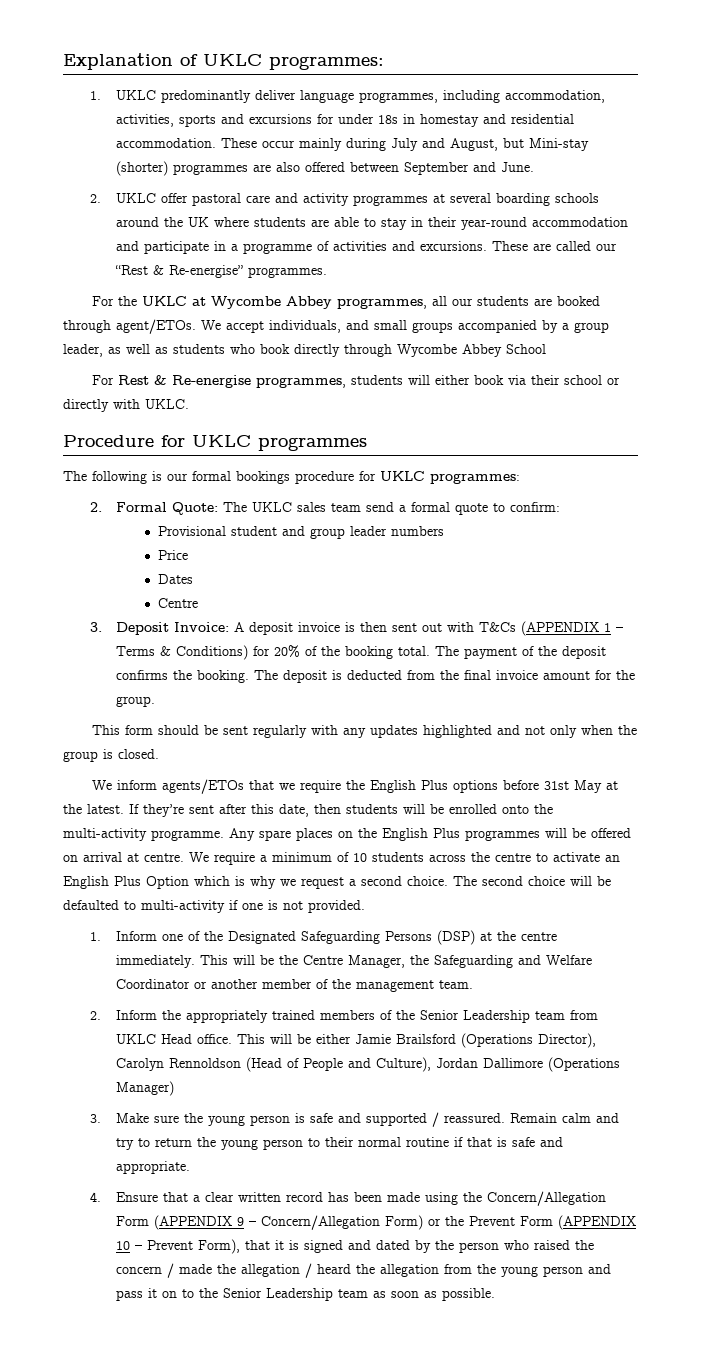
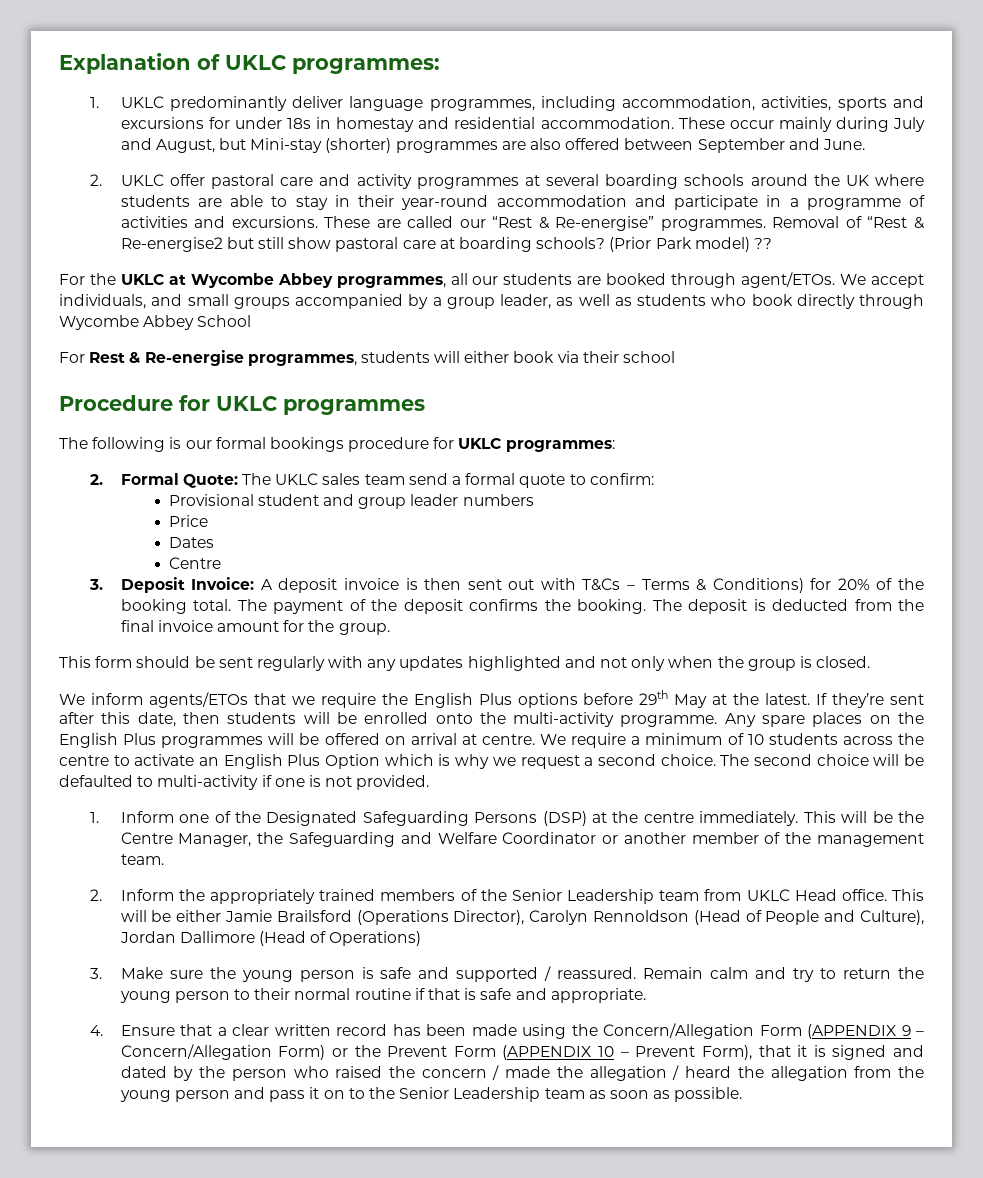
+ Removal of “Rest & Re-energise2 but still show pastoral care at boarding schools? (Prior Park model) ??
- For Rest & Re-energise programmes, students will either book via their school or directly with UKLC.
+ For Rest & Re-energise programmes, students will either book via their school
- 3. Deposit Invoice: A deposit invoice is then sent out with T&Cs (APPENDIX 1 – Terms & Conditions) for 20% of the booking total.
+ 3. Deposit Invoice: A deposit invoice is then sent out with T&Cs – Terms & Conditions) for 20% of the booking total.
- We inform agents/ETOs that we require the English Plus options before 31st May at the latest.
+ We inform agents/ETOs that we require the English Plus options before 29th May at the latest.
- This will be either Jamie Brailsford (Operations Director), Carolyn Rennoldson (Head of People and Culture), Jordan Dallimore (Operations Manager)
+ This will be either Jamie Brailsford (Operations Director), Carolyn Rennoldson (Head of People and Culture), Jordan Dallimore (Head of Operations)

